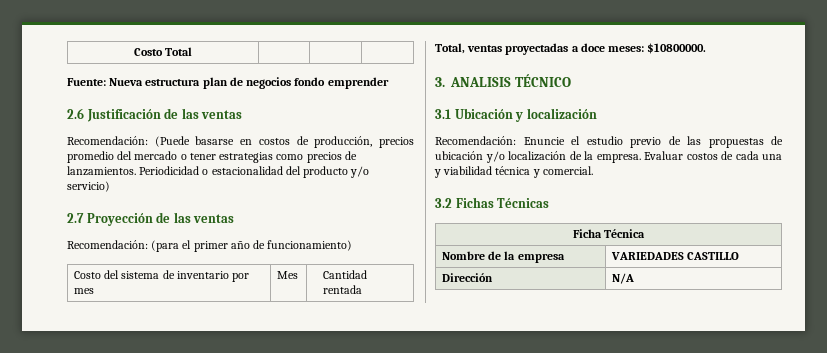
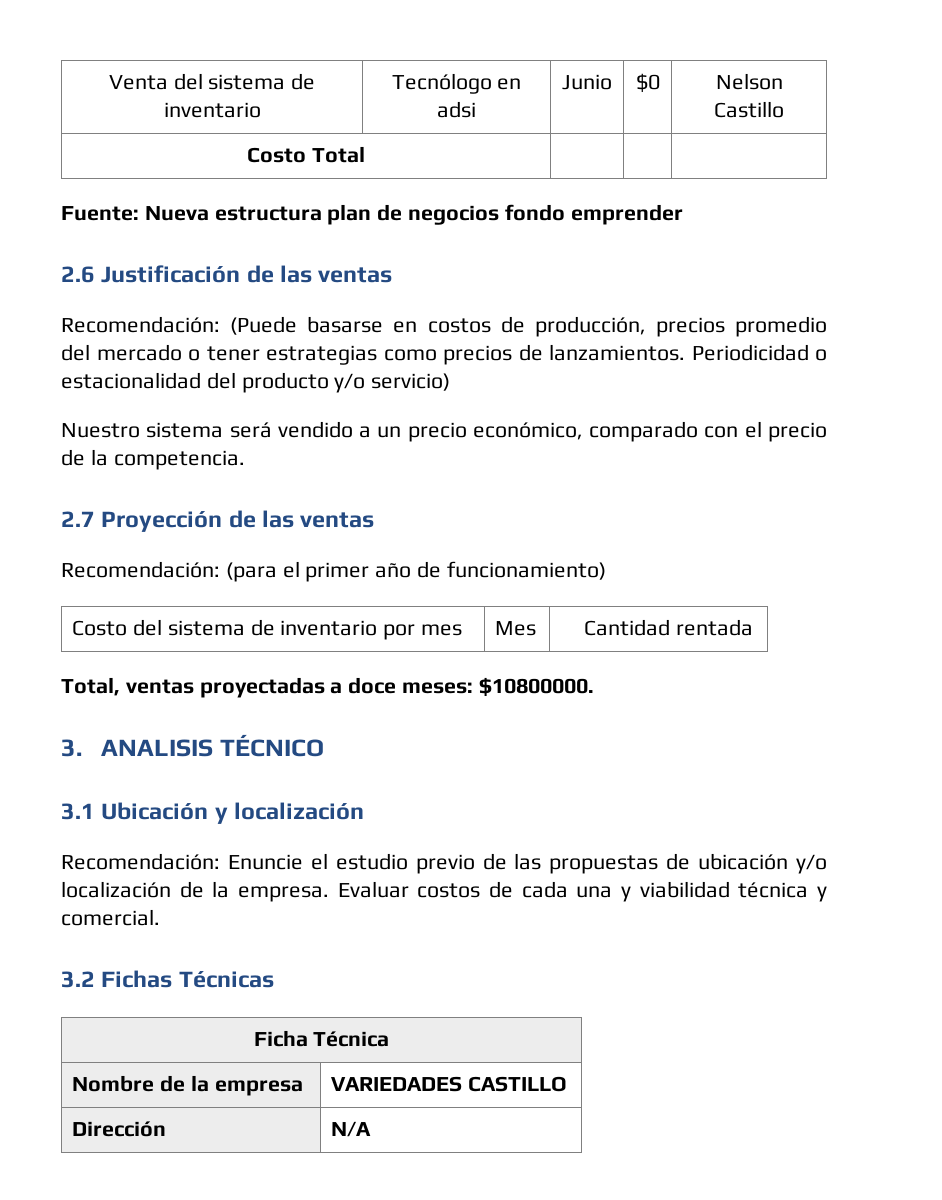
+ Venta del sistema de inventario | Tecnólogo en adsi | Junio | $0 | Nelson Castillo
+ Nuestro sistema será vendido a un precio económico, comparado con el precio de la competencia.

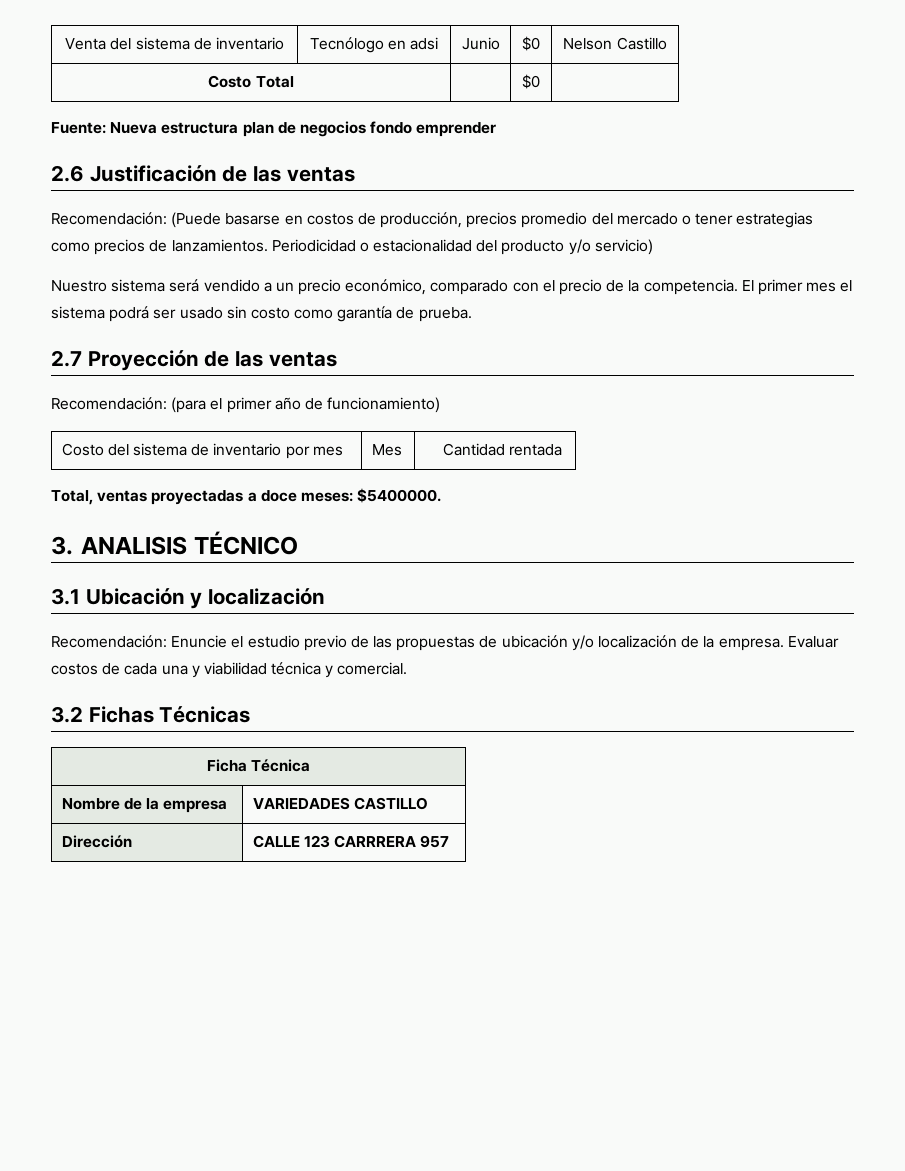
- Costo Total | | |
+ Costo Total | | $0 |
+ El primer mes el sistema podrá ser usado sin costo como garantía de prueba.
- Total, ventas proyectadas a doce meses: $10800000.
+ Total, ventas proyectadas a doce meses: $5400000.
- Dirección | N/A
+ Dirección | CALLE 123 CARRRERA 957

